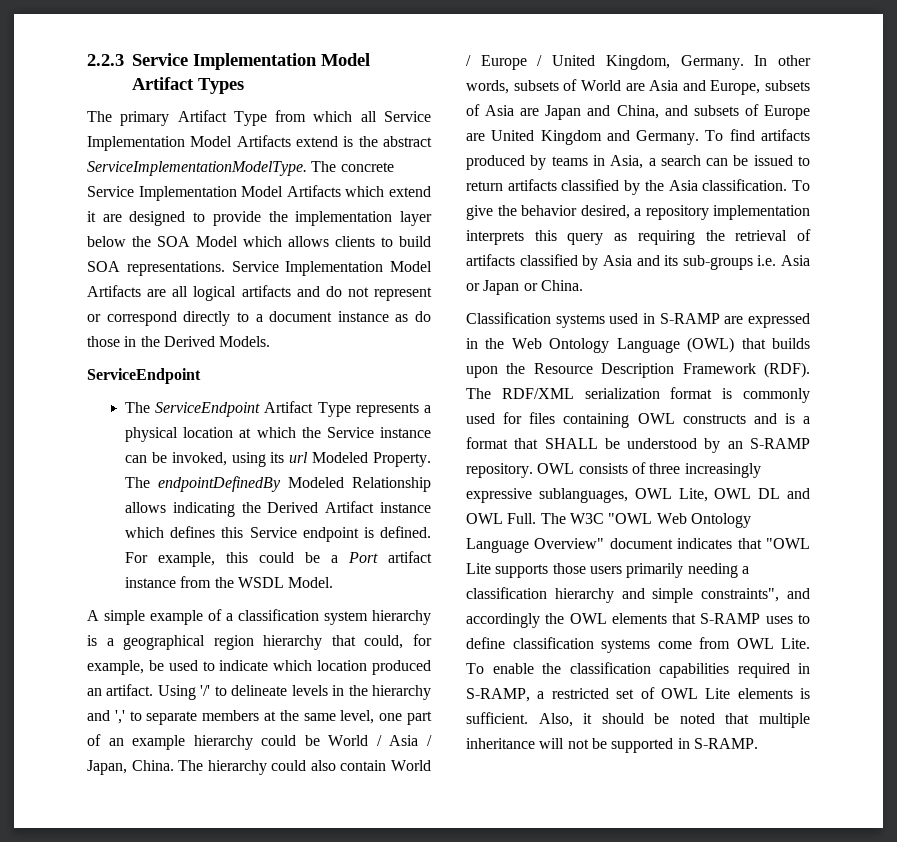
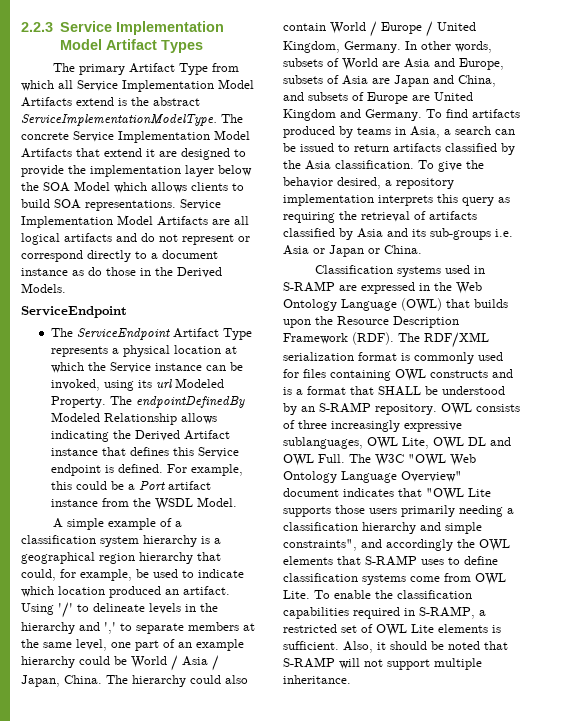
- The concrete Service Implementation Model Artifacts which extend it are designed to provide the implementation layer below the SOA Model which allows clients to build SOA representations.
+ The concrete Service Implementation Model Artifacts that extend it are designed to provide the implementation layer below the SOA Model which allows clients to build SOA representations.
- The endpointDefinedBy Modeled Relationship allows indicating the Derived Artifact instance which defines this Service endpoint is defined.
+ The endpointDefinedBy Modeled Relationship allows indicating the Derived Artifact instance that defines this Service endpoint is defined.
- Also, it should be noted that multiple inheritance will not be supported in S-RAMP.
+ Also, it should be noted that S-RAMP will not support multiple inheritance.

